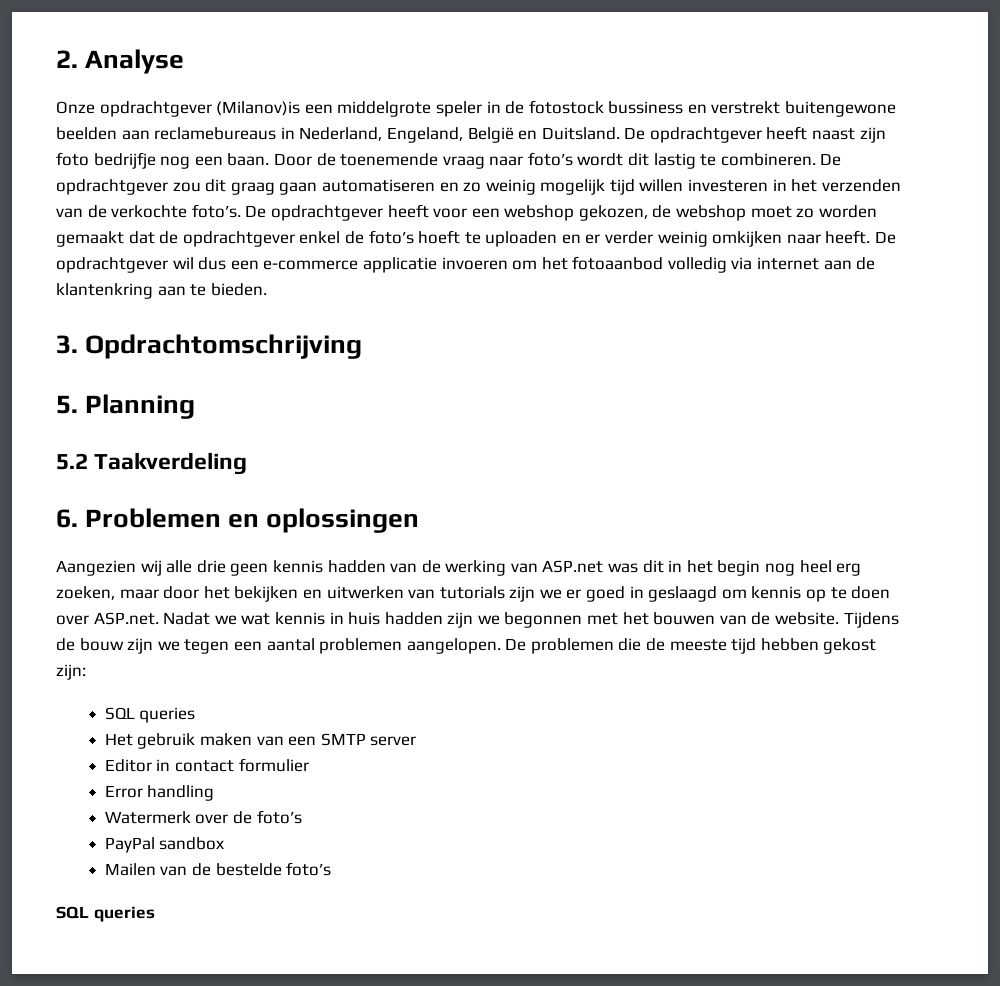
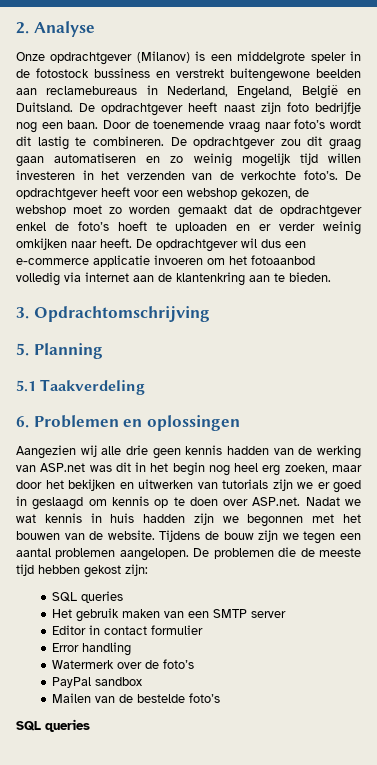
- Onze opdrachtgever (Milanov)is een middelgrote speler in de fotostock bussiness en verstrekt buitengewone beelden aan reclamebureaus in Nederland, Engeland, België en Duitsland.
+ Onze opdrachtgever (Milanov) is een middelgrote speler in de fotostock bussiness en verstrekt buitengewone beelden aan reclamebureaus in Nederland, Engeland, België en Duitsland.
- 5.2 Taakverdeling
+ 5.1 Taakverdeling

